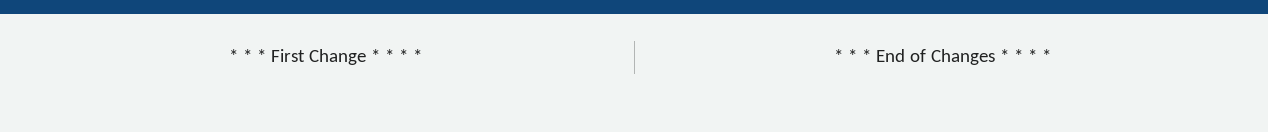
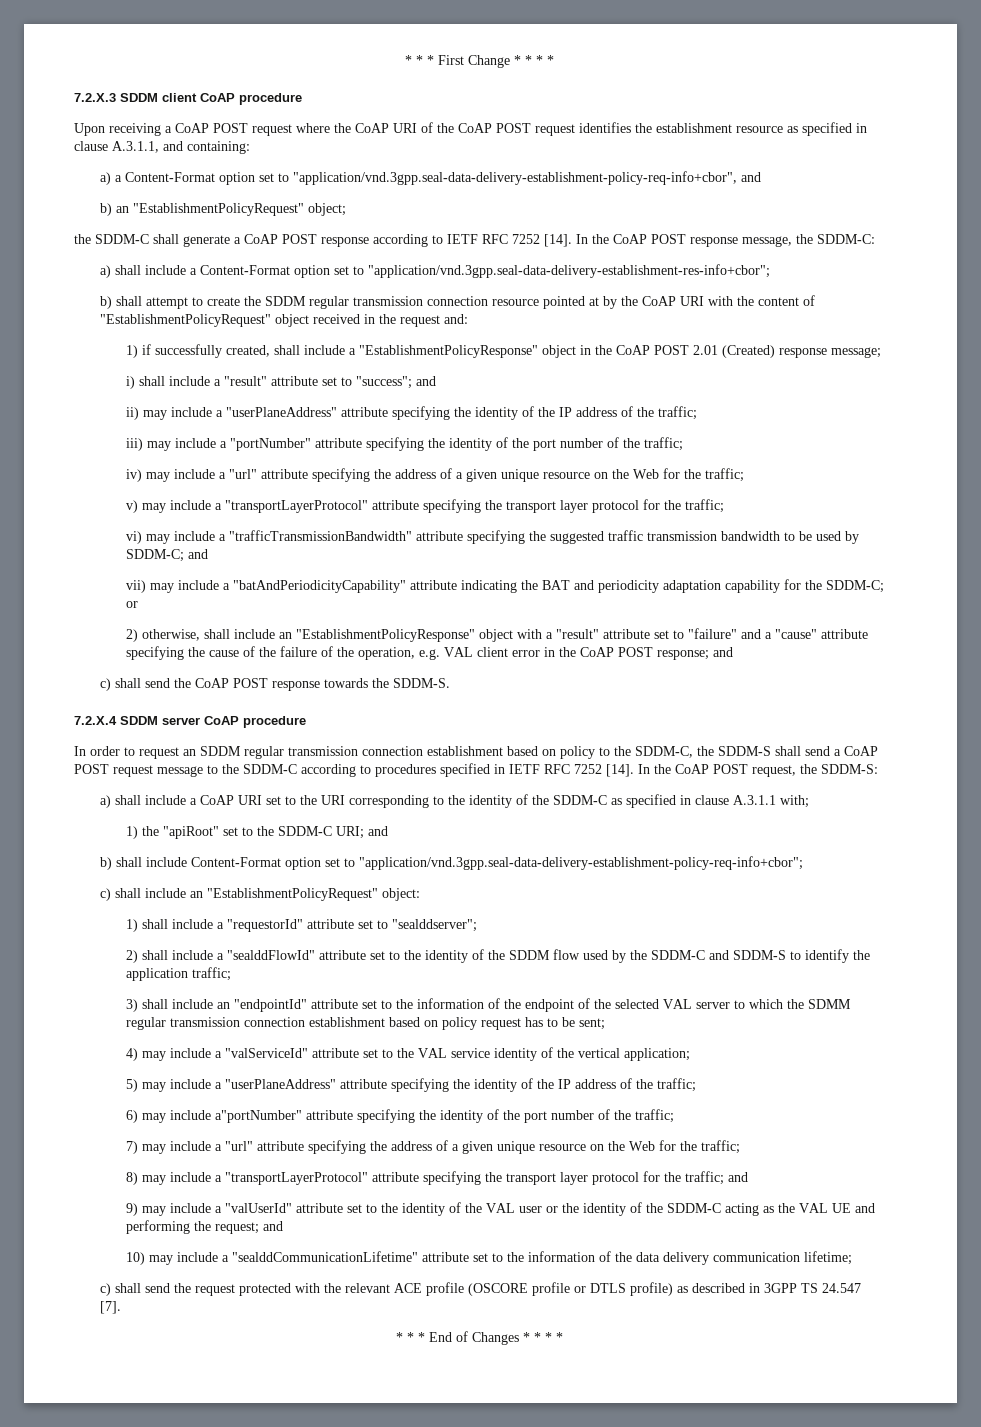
+ 7.2.X.3 SDDM client CoAP procedure
+ Upon receiving a CoAP POST request where the CoAP URI of the CoAP POST request identifies the establishment resource as specified in clause A.3.1.1, and containing:
+ a) a Content-Format option set to "application/vnd.3gpp.seal-data-delivery-establishment-policy-req-info+cbor", and
+ b) an "EstablishmentPolicyRequest" object;
+ the SDDM-C shall generate a CoAP POST response according to IETF RFC 7252 [14]. In the CoAP POST response message, the SDDM-C:
+ a) shall include a Content-Format option set to "application/vnd.3gpp.seal-data-delivery-establishment-res-info+cbor";
+ b) shall attempt to create the SDDM regular transmission connection resource pointed at by the CoAP URI with the content of "EstablishmentPolicyRequest" object received in the request and:
+ 1) if successfully created, shall include a "EstablishmentPolicyResponse" object in the CoAP POST 2.01 (Created) response message;
+ i) shall include a "result" attribute set to "success"; and
+ ii) may include a "userPlaneAddress" attribute specifying the identity of the IP address of the traffic;
+ iii) may include a "portNumber" attribute specifying the identity of the port number of the traffic;
+ iv) may include a "url" attribute specifying the address of a given unique resource on the Web for the traffic;
+ v) may include a "transportLayerProtocol" attribute specifying the transport layer protocol for the traffic;
+ vi) may include a "trafficTransmissionBandwidth" attribute specifying the suggested traffic transmission bandwidth to be used by SDDM-C; and
+ vii) may include a "batAndPeriodicityCapability" attribute indicating the BAT and periodicity adaptation capability for the SDDM-C; or
+ 2) otherwise, shall include an "EstablishmentPolicyResponse" object with a "result" attribute set to "failure" and a "cause" attribute specifying the cause of the failure of the operation, e.g. VAL client error in the CoAP POST response; and
+ c) shall send the CoAP POST response towards the SDDM-S.
+ 7.2.X.4 SDDM server CoAP procedure
+ In order to request an SDDM regular transmission connection establishment based on policy to the SDDM-C, the SDDM-S shall send a CoAP POST request message to the SDDM-C according to procedures specified in IETF RFC 7252 [14]. In the CoAP POST request, the SDDM-S:
+ a) shall include a CoAP URI set to the URI corresponding to the identity of the SDDM-C as specified in clause A.3.1.1 with;
+ 1) the "apiRoot" set to the SDDM-C URI; and
+ b) shall include Content-Format option set to "application/vnd.3gpp.seal-data-delivery-establishment-policy-req-info+cbor";
+ c) shall include an "EstablishmentPolicyRequest" object:
+ 1) shall include a "requestorId" attribute set to "sealddserver";
+ 2) shall include a "sealddFlowId" attribute set to the identity of the SDDM flow used by the SDDM-C and SDDM-S to identify the application traffic;
+ 3) shall include an "endpointId" attribute set to the information of the endpoint of the selected VAL server to which the SDMM regular transmission connection establishment based on policy request has to be sent;
+ 4) may include a "valServiceId" attribute set to the VAL service identity of the vertical application;
+ 5) may include a "userPlaneAddress" attribute specifying the identity of the IP address of the traffic;
+ 6) may include a"portNumber" attribute specifying the identity of the port number of the traffic;
+ 7) may include a "url" attribute specifying the address of a given unique resource on the Web for the traffic;
+ 8) may include a "transportLayerProtocol" attribute specifying the transport layer protocol for the traffic; and
+ 9) may include a "valUserId" attribute set to the identity of the VAL user or the identity of the SDDM-C acting as the VAL UE and performing the request; and
+ 10) may include a "sealddCommunicationLifetime" attribute set to the information of the data delivery communication lifetime;
+ c) shall send the request protected with the relevant ACE profile (OSCORE profile or DTLS profile) as described in 3GPP TS 24.547 [7].

